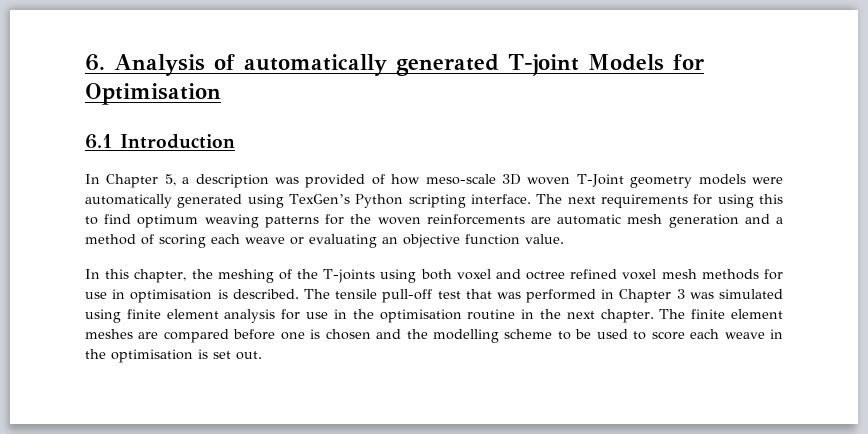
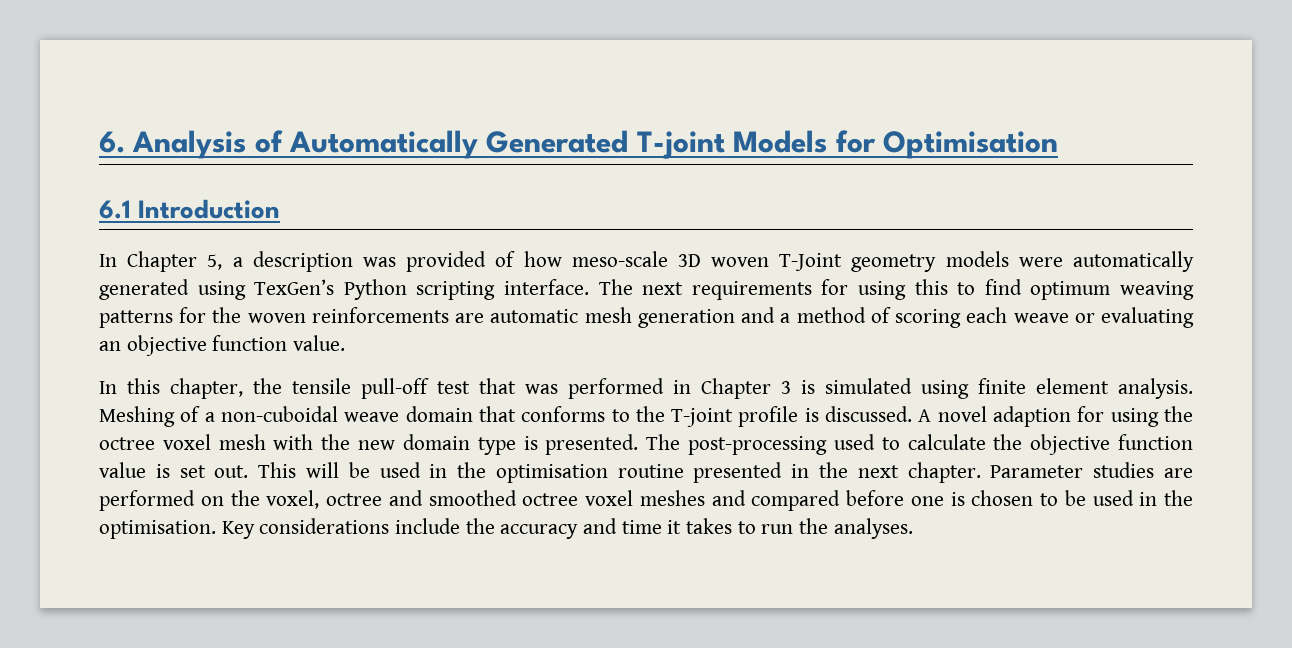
- 6. Analysis of automatically generated T-joint Models for Optimisation
+ 6. Analysis of Automatically Generated T-joint Models for Optimisation
- In this chapter, the meshing of the T-joints using both voxel and octree refined voxel mesh methods for use in optimisation is described. The tensile pull-off test that was performed in Chapter 3 was simulated using finite element analysis for use in the optimisation routine in the next chapter.
+ In this chapter, the tensile pull-off test that was performed in Chapter 3 is simulated using finite element analysis. Meshing of a non-cuboidal weave domain that conforms to the T-joint profile is discussed. A novel adaption for using the octree voxel mesh with the new domain type is presented. The post-processing used to calculate the objective function value is set out. This will be used in the optimisation routine presented in the next chapter.
- The finite element meshes are compared before one is chosen and the modelling scheme to be used to score each weave in the optimisation is set out.
+ Parameter studies are performed on the voxel, octree and smoothed octree voxel meshes and compared before one is chosen to be used in the optimisation. Key considerations include the accuracy and time it takes to run the analyses.

